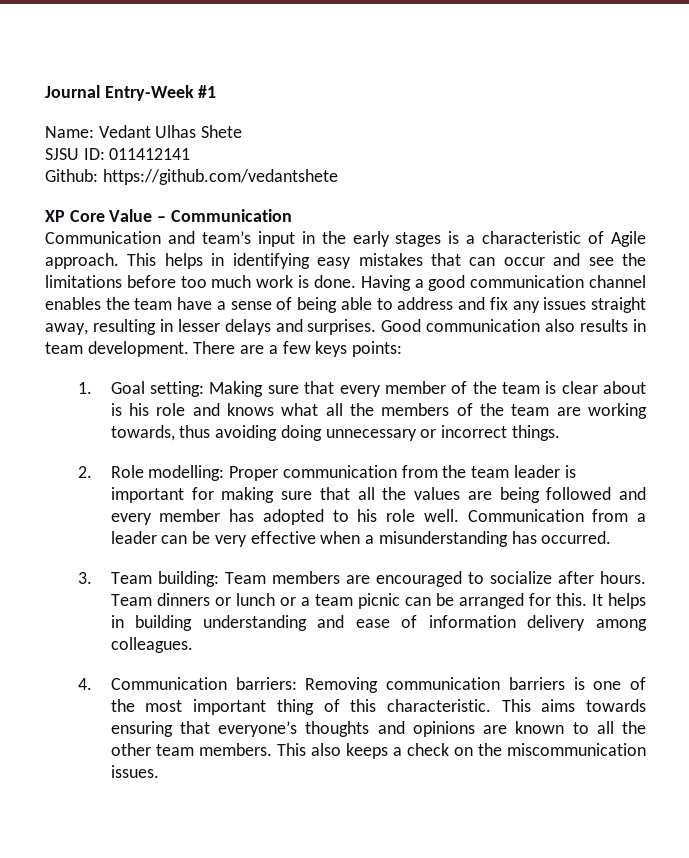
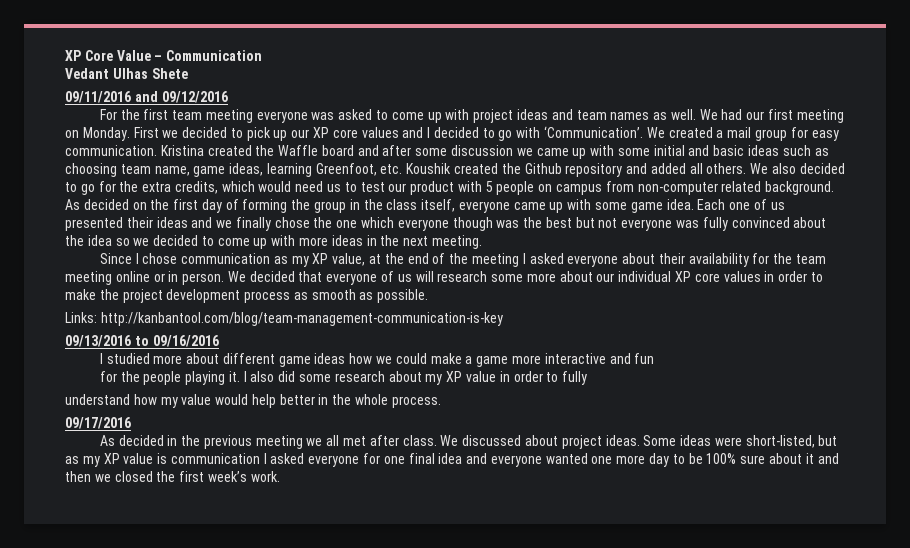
- Journal Entry-Week #1
- Name: Vedant Ulhas Shete
- SJSU ID: 011412141
- Github: https://github.com/vedantshete
- Communication and team’s input in the early stages is a characteristic of Agile approach. This helps in identifying easy mistakes that can occur and see the limitations before too much work is done. Having a good communication channel enables the team have a sense of being able to address and fix any issues straight away, resulting in lesser delays and surprises. Good communication also results in team development. There are a few keys points:
- 1. Goal setting: Making sure that every member of the team is clear about is his role and knows what all the members of the team are working towards, thus avoiding doing unnecessary or incorrect things.
- 2. Role modelling: Proper communication from the team leader is important for making sure that all the values are being followed and every member has adopted to his role well. Communication from a leader can be very effective when a misunderstanding has occurred.
- 3. Team building: Team members are encouraged to socialize after hours. Team dinners or lunch or a team picnic can be arranged for this. It helps in building understanding and ease of information delivery among colleagues.
- 4. Communication barriers: Removing communication barriers is one of the most important thing of this characteristic. This aims towards ensuring that everyone’s thoughts and opinions are known to all the other team members. This also keeps a check on the miscommunication issues.
+ Vedant Ulhas Shete
+ 09/11/2016 and 09/12/2016
+ For the first team meeting everyone was asked to come up with project ideas and team names as well. We had our first meeting on Monday. First we decided to pick up our XP core values and I decided to go with ‘Communication’. We created a mail group for easy communication. Kristina created the Waffle board and after some discussion we came up with some initial and basic ideas such as choosing team name, game ideas, learning Greenfoot, etc. Koushik created the Github repository and added all others. We also decided to go for the extra credits, which would need us to test our product with 5 people on campus from non-computer related background. As decided on the first day of forming the group in the class itself, everyone came up with some game idea. Each one of us presented their ideas and we finally chose the one which everyone though was the best but not everyone was fully convinced about the idea so we decided to come up with more ideas in the next meeting.
+ Since I chose communication as my XP value, at the end of the meeting I asked everyone about their availability for the team meeting online or in person. We decided that everyone of us will research some more about our individual XP core values in order to make the project development process as smooth as possible.
+ Links: http://kanbantool.com/blog/team-management-communication-is-key
+ 09/13/2016 to 09/16/2016
+ I studied more about different game ideas how we could make a game more interactive and fun
+ for the people playing it. I also did some research about my XP value in order to fully
+ understand how my value would help better in the whole process.
+ 09/17/2016
+ As decided in the previous meeting we all met after class. We discussed about project ideas. Some ideas were short-listed, but as my XP value is communication I asked everyone for one final idea and everyone wanted one more day to be 100% sure about it and then we closed the first week’s work.

